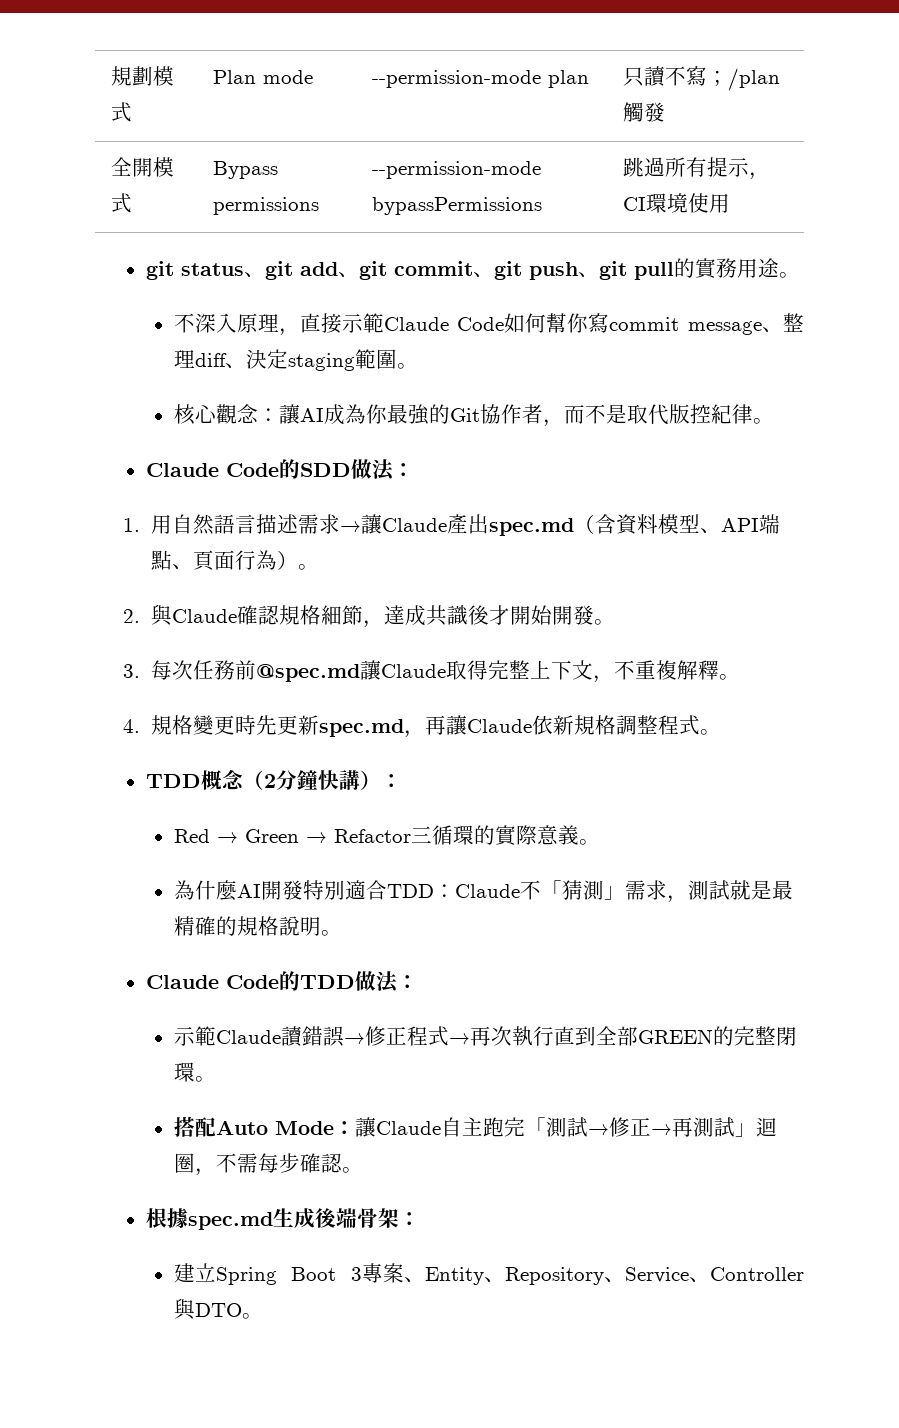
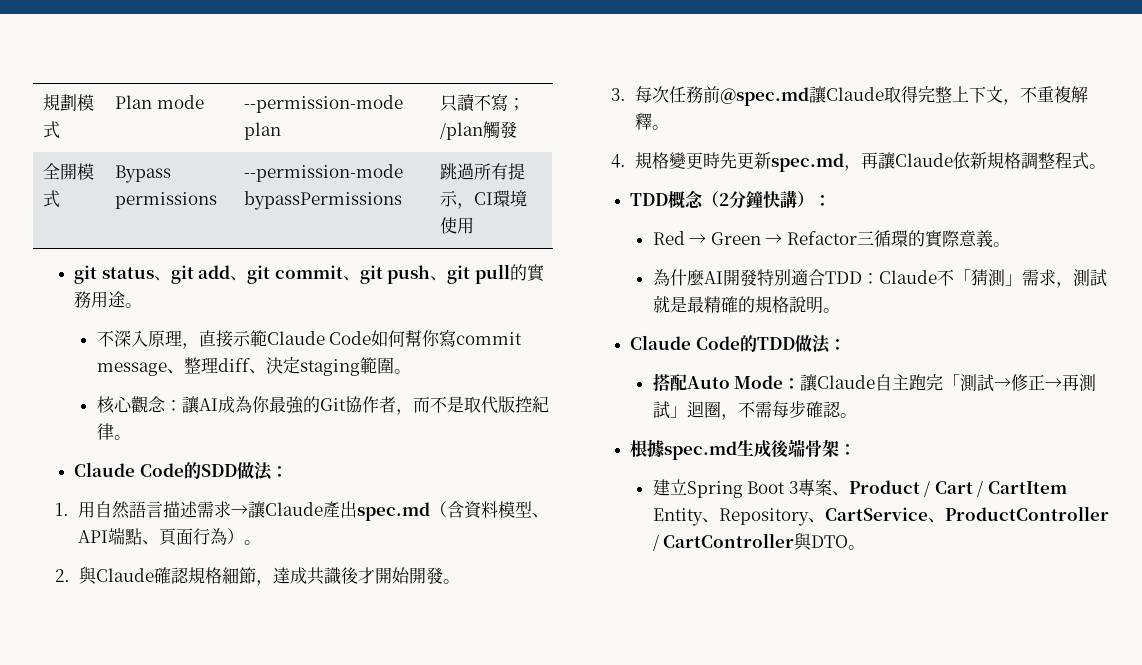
- 示範Claude讀錯誤→修正程式→再次執行直到全部GREEN的完整閉環。
- 建立Spring Boot 3專案、Entity、Repository、Service、Controller與DTO。
+ 建立Spring Boot 3專案、Product / Cart / CartItem Entity、Repository、CartService、ProductController / CartController與DTO。

